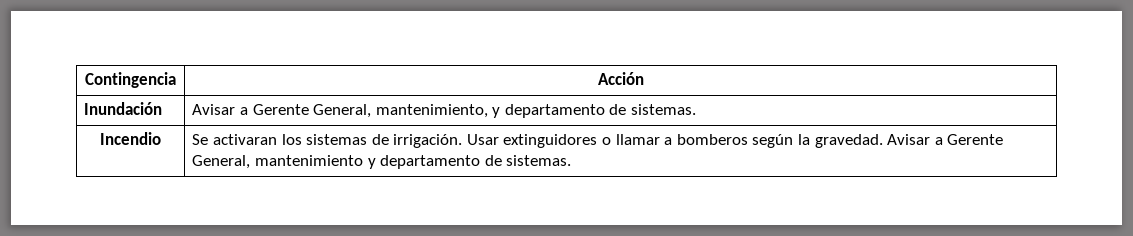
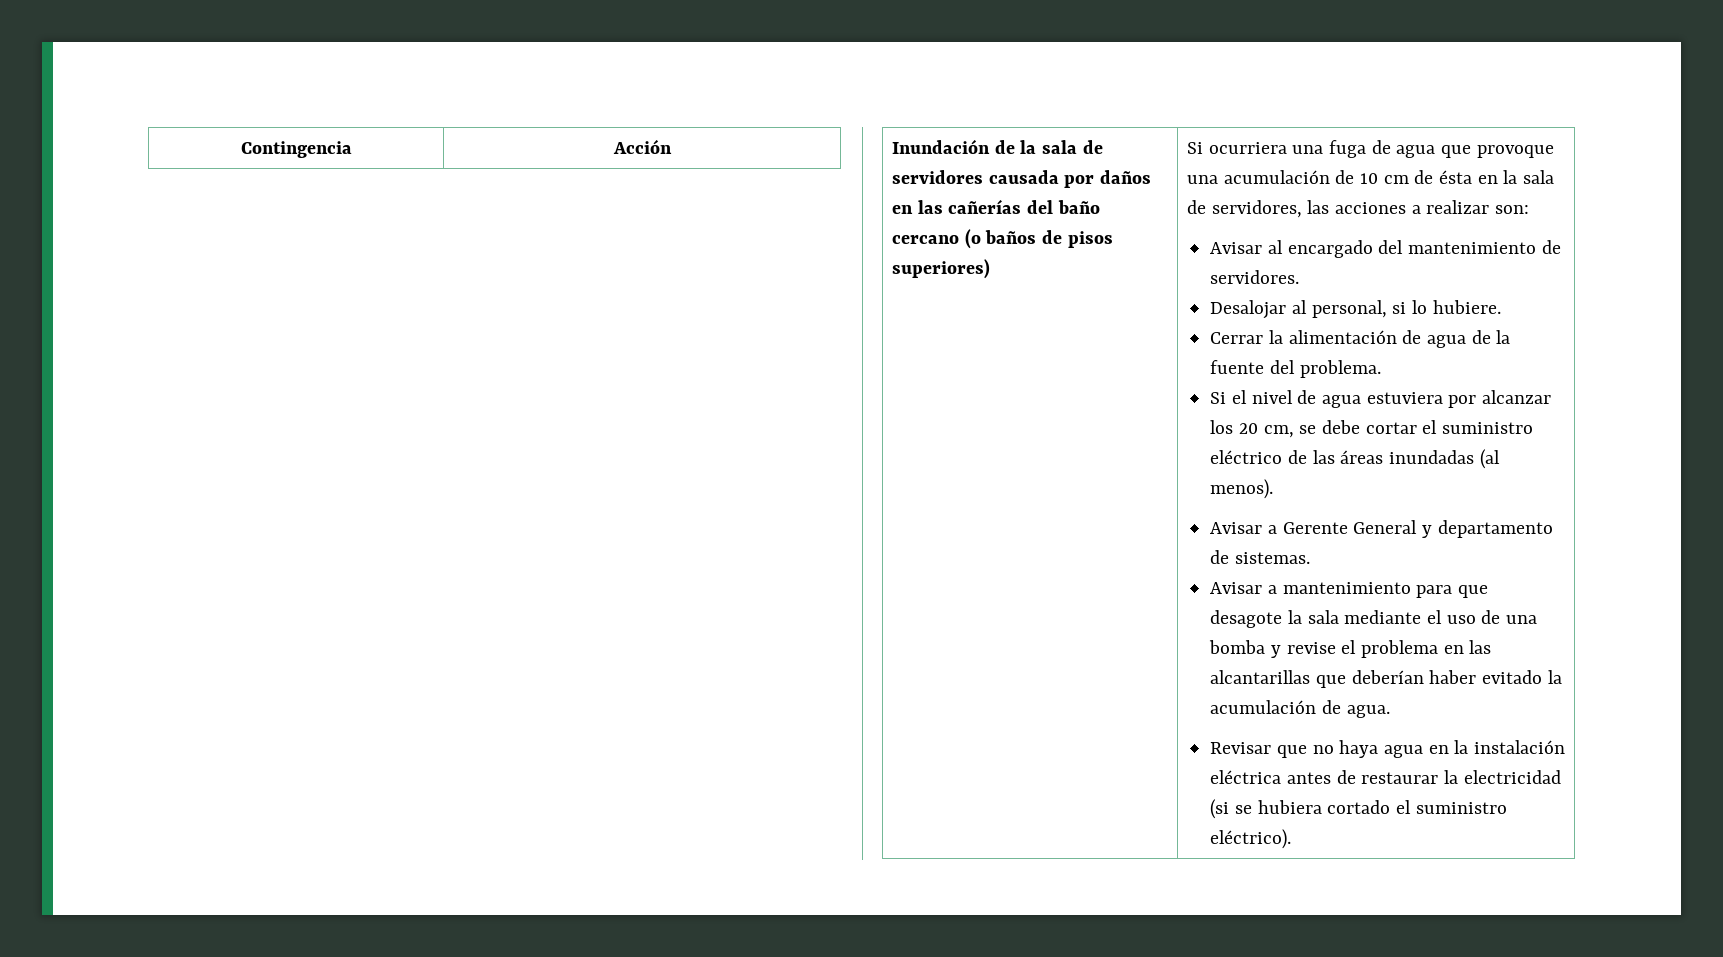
- Inundación | Avisar a Gerente General, mantenimiento, y departamento de sistemas.
- Incendio | Se activaran los sistemas de irrigación. Usar extinguidores o llamar a bomberos según la gravedad. Avisar a Gerente General, mantenimiento y departamento de sistemas.
+ Inundación de la sala de servidores causada por daños en las cañerías del baño cercano (o baños de pisos superiores) | Si ocurriera una fuga de agua que provoque una acumulación de 10 cm de ésta en la sala de servidores, las acciones a realizar son:
+ Avisar al encargado del mantenimiento de servidores.
+ Desalojar al personal, si lo hubiere.
+ Cerrar la alimentación de agua de la fuente del problema.
+ Si el nivel de agua estuviera por alcanzar los 20 cm, se debe cortar el suministro eléctrico de las áreas inundadas (al menos).
+ Avisar a Gerente General y departamento de sistemas.
+ Avisar a mantenimiento para que desagote la sala mediante el uso de una bomba y revise el problema en las alcantarillas que deberían haber evitado la acumulación de agua.
+ Revisar que no haya agua en la instalación eléctrica antes de restaurar la electricidad (si se hubiera cortado el suministro eléctrico).

